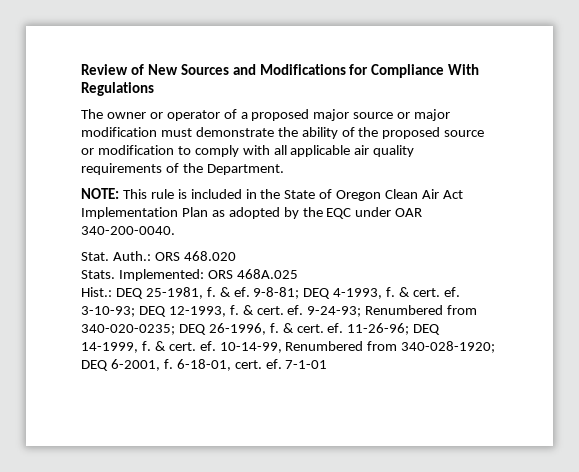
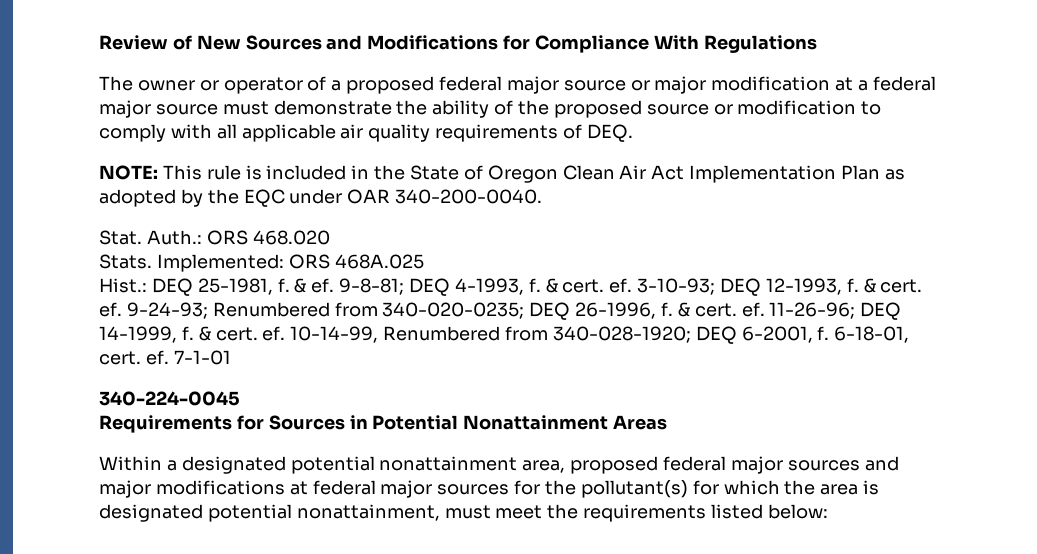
- The owner or operator of a proposed major source or major modification must demonstrate the ability of the proposed source or modification to comply with all applicable air quality requirements of the Department.
+ The owner or operator of a proposed federal major source or major modification at a federal major source must demonstrate the ability of the proposed source or modification to comply with all applicable air quality requirements of DEQ.
+ 340-224-0045
+ Requirements for Sources in Potential Nonattainment Areas
+ Within a designated potential nonattainment area, proposed federal major sources and major modifications at federal major sources for the pollutant(s) for which the area is designated potential nonattainment, must meet the requirements listed below:

